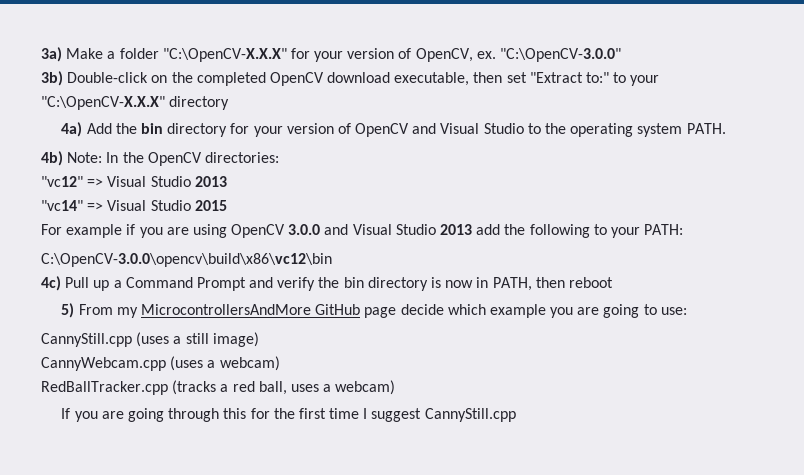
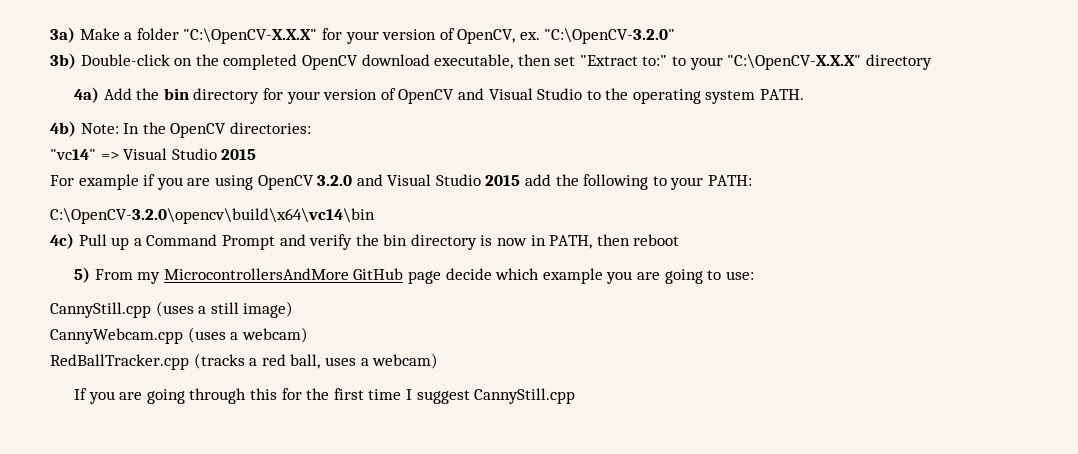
- "C:\OpenCV-3.0.0"
+ "C:\OpenCV-3.2.0"
- "vc12" => Visual Studio 2013
- For example if you are using OpenCV 3.0.0 and Visual Studio 2013 add the following to your PATH:
+ For example if you are using OpenCV 3.2.0 and Visual Studio 2015 add the following to your PATH:
- C:\OpenCV-3.0.0\opencv\build\x86\vc12\bin
+ C:\OpenCV-3.2.0\opencv\build\x64\vc14\bin

